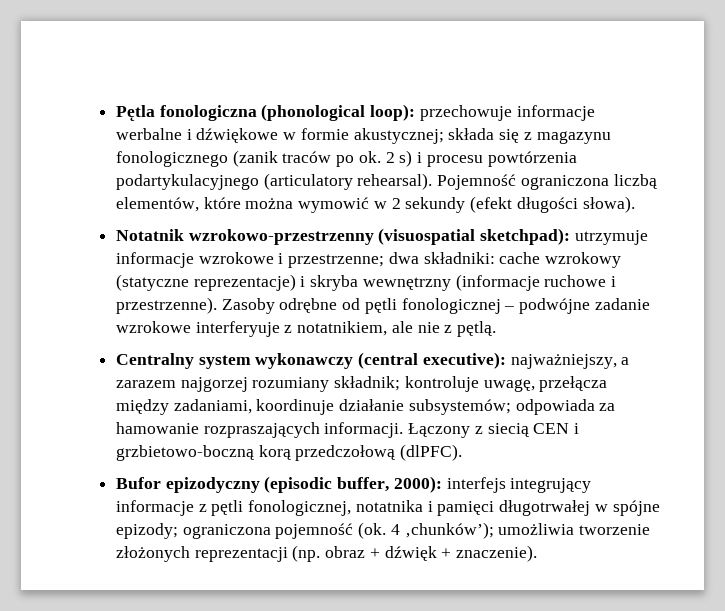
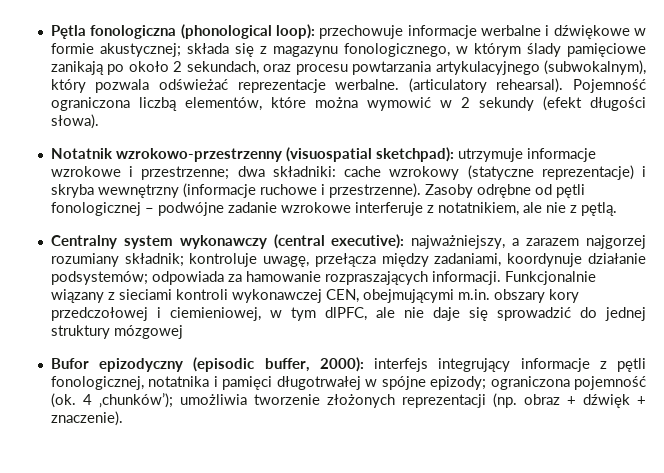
- Pętla fonologiczna (phonological loop): przechowuje informacje werbalne i dźwiękowe w formie akustycznej; składa się z magazynu fonologicznego (zanik traców po ok. 2 s) i procesu powtórzenia podartykulacyjnego (articulatory rehearsal).
+ Pętla fonologiczna (phonological loop): przechowuje informacje werbalne i dźwiękowe w formie akustycznej; składa się z magazynu fonologicznego, w którym ślady pamięciowe zanikają po około 2 sekundach, oraz procesu powtarzania artykulacyjnego (subwokalnym), który pozwala odświeżać reprezentacje werbalne. (articulatory rehearsal).
- Zasoby odrębne od pętli fonologicznej – podwójne zadanie wzrokowe interferyuje z notatnikiem, ale nie z pętlą.
+ Zasoby odrębne od pętli fonologicznej – podwójne zadanie wzrokowe interferuje z notatnikiem, ale nie z pętlą.
- Centralny system wykonawczy (central executive): najważniejszy, a zarazem najgorzej rozumiany składnik; kontroluje uwagę, przełącza między zadaniami, koordinuje działanie subsystemów; odpowiada za hamowanie rozpraszających informacji.
+ Centralny system wykonawczy (central executive): najważniejszy, a zarazem najgorzej rozumiany składnik; kontroluje uwagę, przełącza między zadaniami, koordynuje działanie podsystemów; odpowiada za hamowanie rozpraszających informacji.
- Łączony z siecią CEN i grzbietowo-boczną korą przedczołową (dlPFC).
+ Funkcjonalnie wiązany z sieciami kontroli wykonawczej CEN, obejmującymi m.in. obszary kory przedczołowej i ciemieniowej, w tym dlPFC, ale nie daje się sprowadzić do jednej struktury mózgowej

